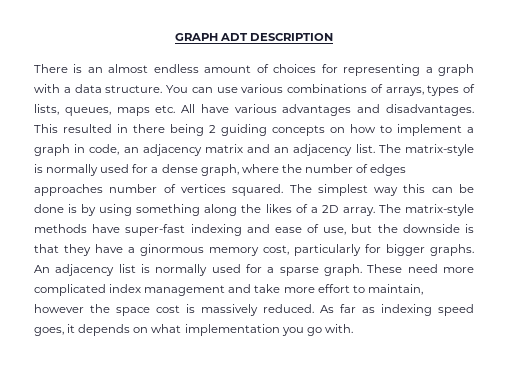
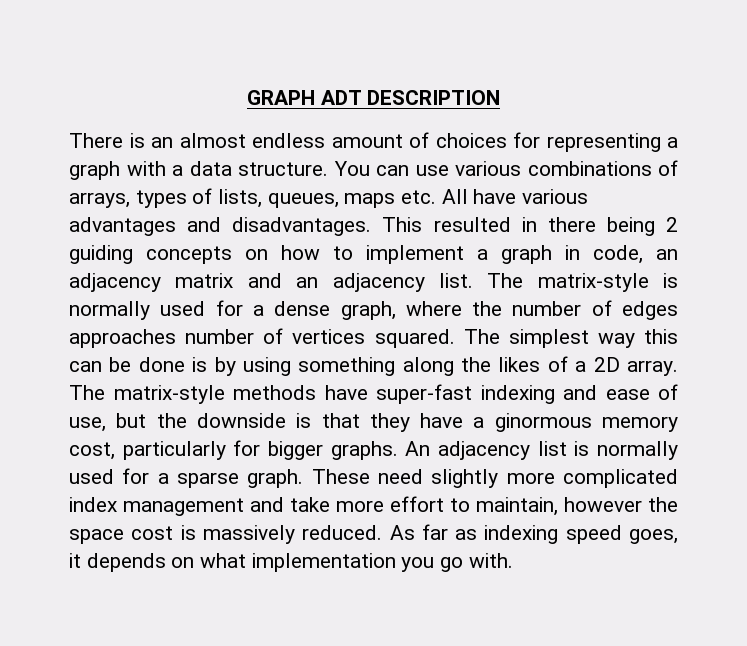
- These need more complicated index management and take more effort to maintain, however the space cost is massively reduced.
+ These need slightly more complicated index management and take more effort to maintain, however the space cost is massively reduced.

